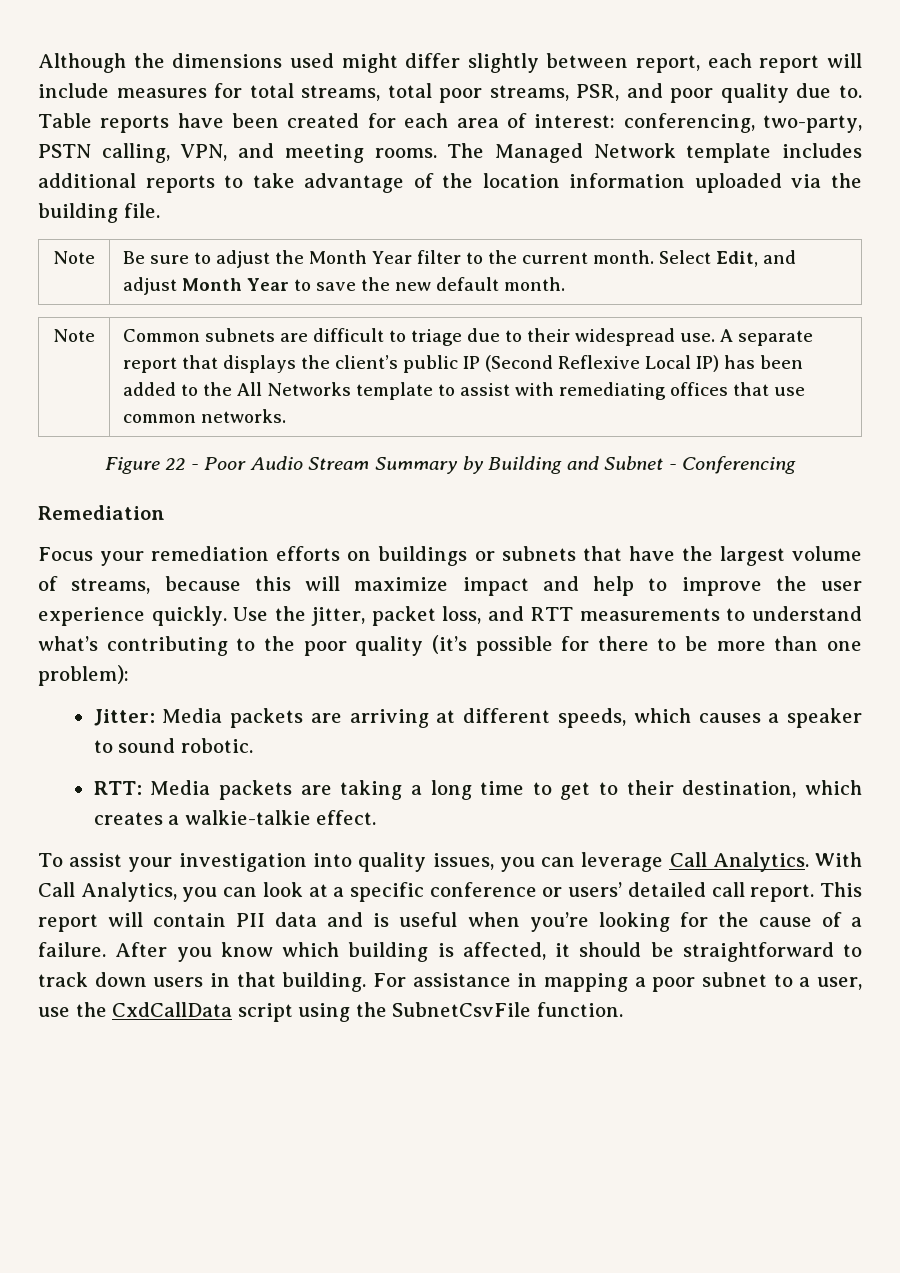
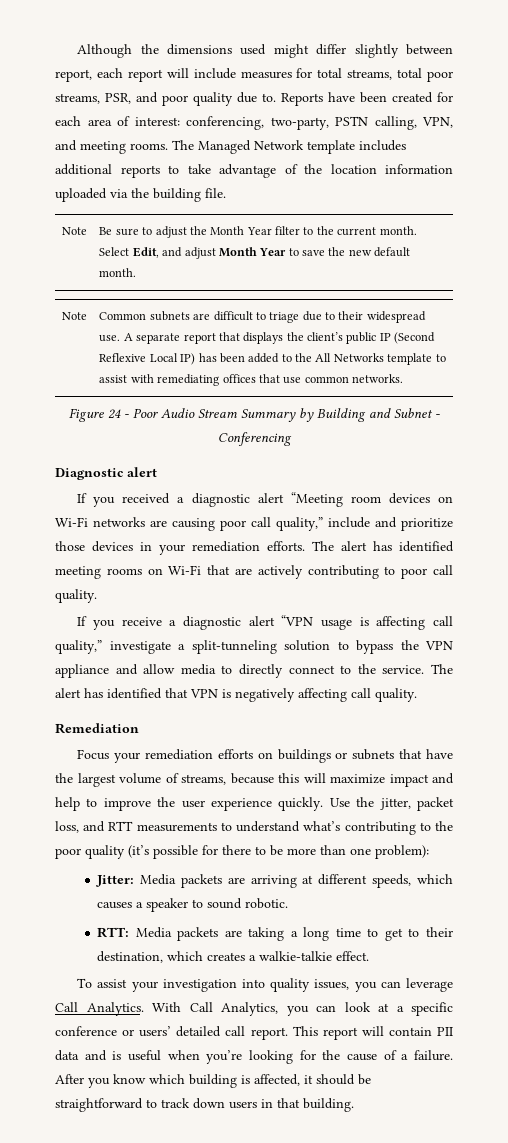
- Table reports have been created for each area of interest: conferencing, two-party, PSTN calling, VPN, and meeting rooms.
+ Reports have been created for each area of interest: conferencing, two-party, PSTN calling, VPN, and meeting rooms.
- Figure 22 - Poor Audio Stream Summary by Building and Subnet - Conferencing
+ Figure 24 - Poor Audio Stream Summary by Building and Subnet - Conferencing
+ Diagnostic alert
+ If you received a diagnostic alert “Meeting room devices on Wi-Fi networks are causing poor call quality,” include and prioritize those devices in your remediation efforts. The alert has identified meeting rooms on Wi-Fi that are actively contributing to poor call quality.
+ If you receive a diagnostic alert “VPN usage is affecting call quality,” investigate a split-tunneling solution to bypass the VPN appliance and allow media to directly connect to the service. The alert has identified that VPN is negatively affecting call quality.
- For assistance in mapping a poor subnet to a user, use the CxdCallData script using the SubnetCsvFile function.

